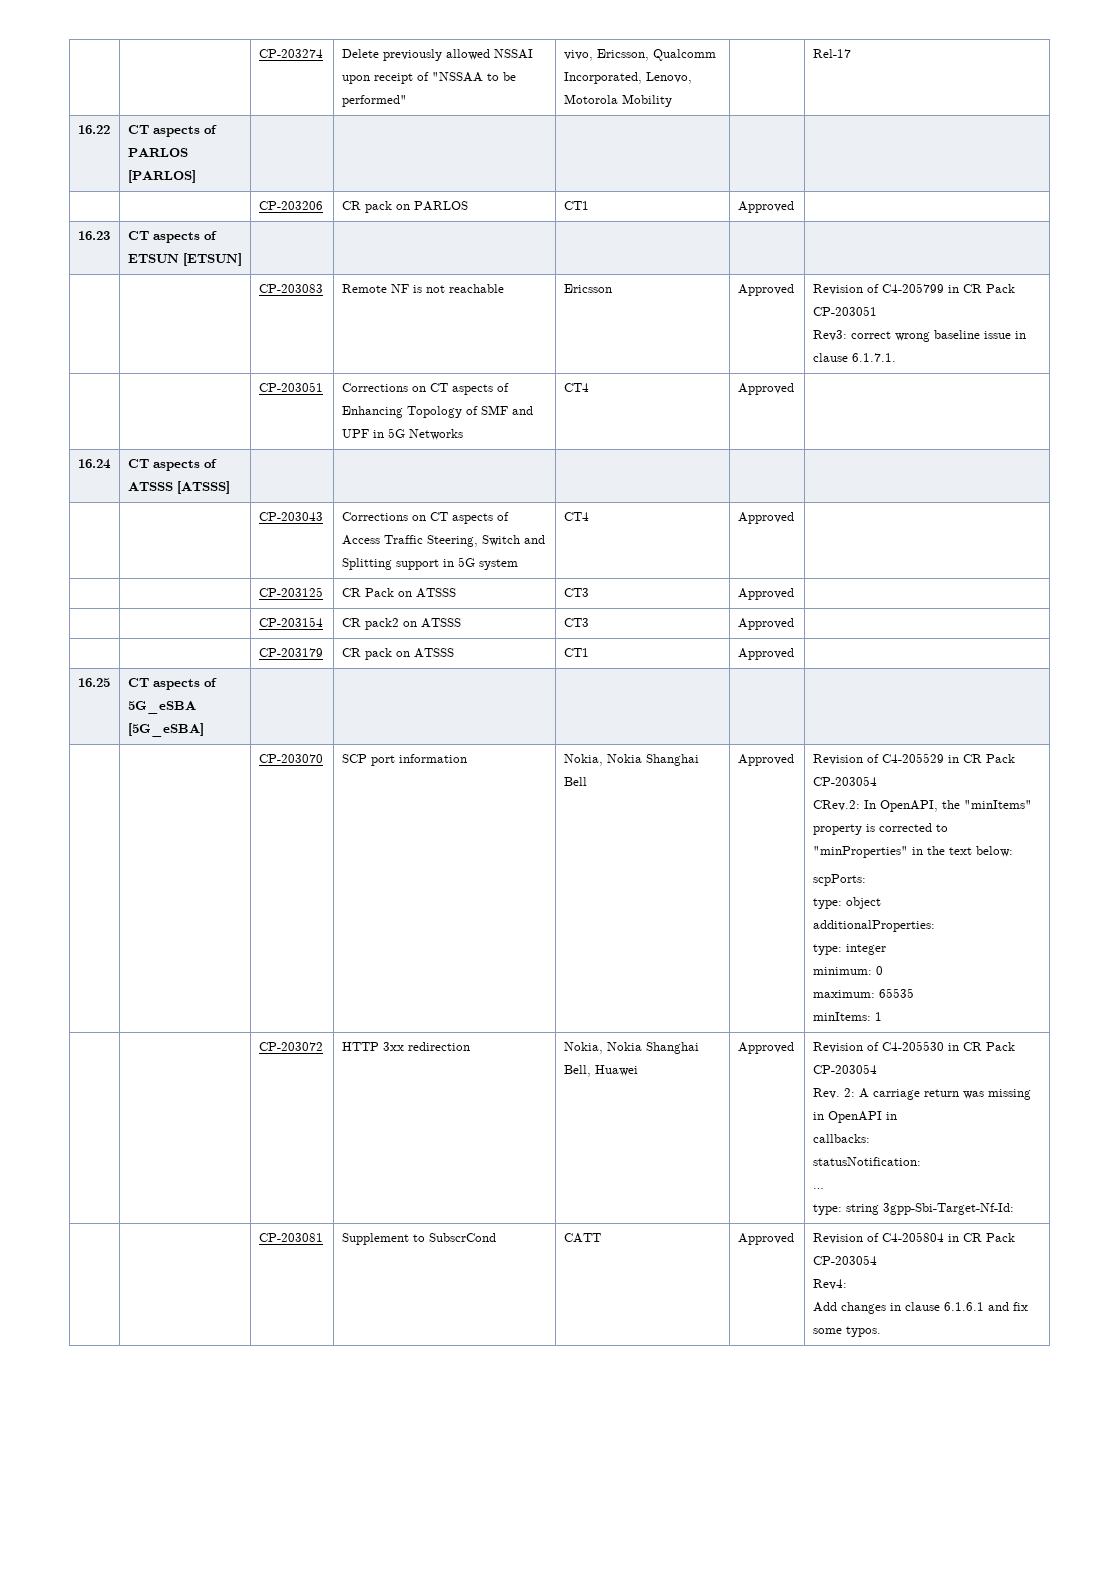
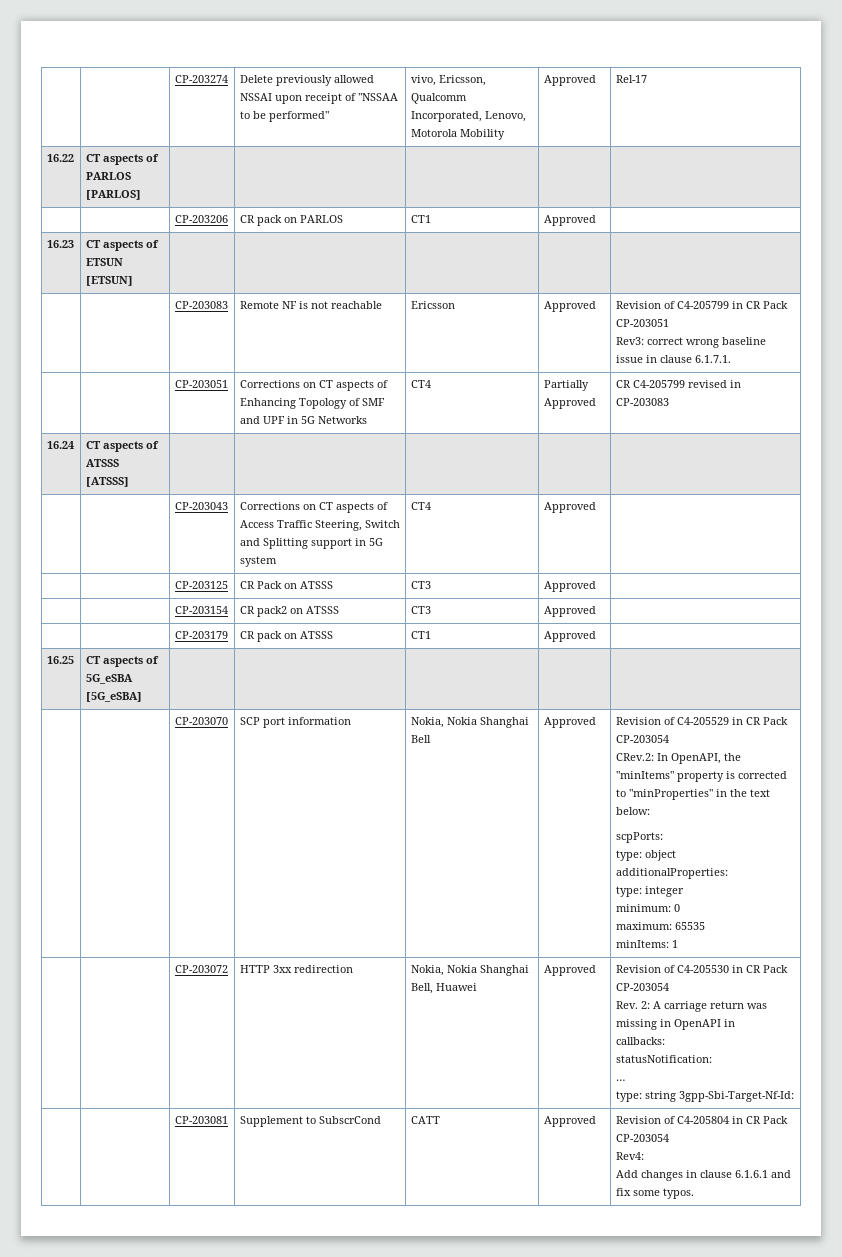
- | | CP-203274 | Delete previously allowed NSSAI upon receipt of "NSSAA to be performed" | vivo, Ericsson, Qualcomm Incorporated, Lenovo, Motorola Mobility | | Rel-17
+ | | CP-203274 | Delete previously allowed NSSAI upon receipt of "NSSAA to be performed" | vivo, Ericsson, Qualcomm Incorporated, Lenovo, Motorola Mobility | Approved | Rel-17
- | | CP-203051 | Corrections on CT aspects of Enhancing Topology of SMF and UPF in 5G Networks | CT4 | Approved |
+ | | CP-203051 | Corrections on CT aspects of Enhancing Topology of SMF and UPF in 5G Networks | CT4 | Partially Approved | CR C4-205799 revised in CP-203083

